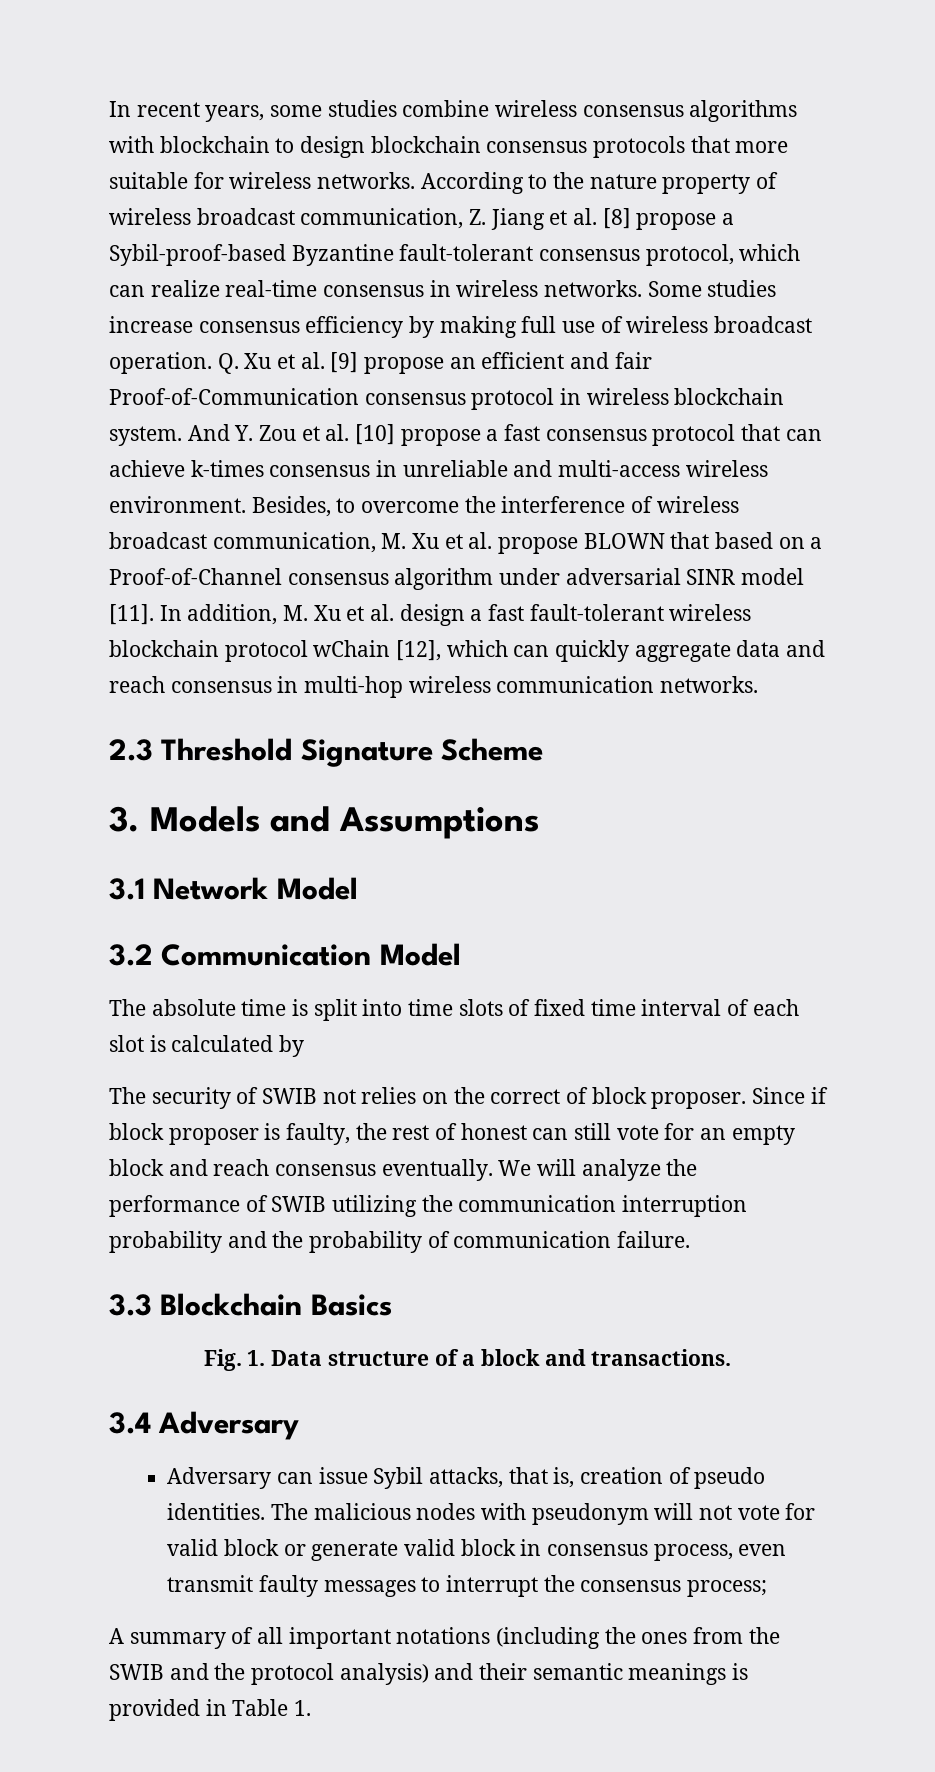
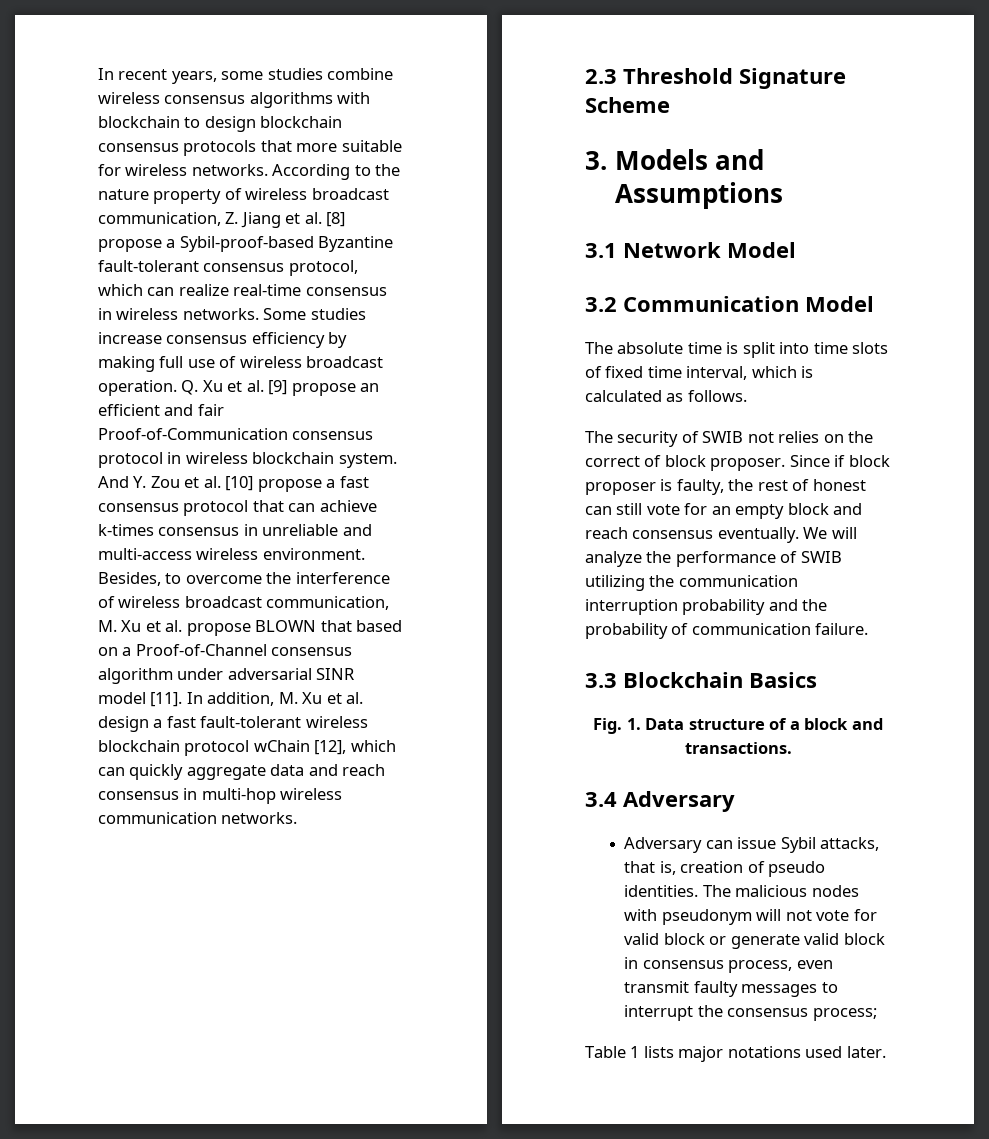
- The absolute time is split into time slots of fixed time interval of each slot is calculated by
+ The absolute time is split into time slots of fixed time interval, which is calculated as follows.
- A summary of all important notations (including the ones from the SWIB and the protocol analysis) and their semantic meanings is provided in Table 1.
+ Table 1 lists major notations used later.

